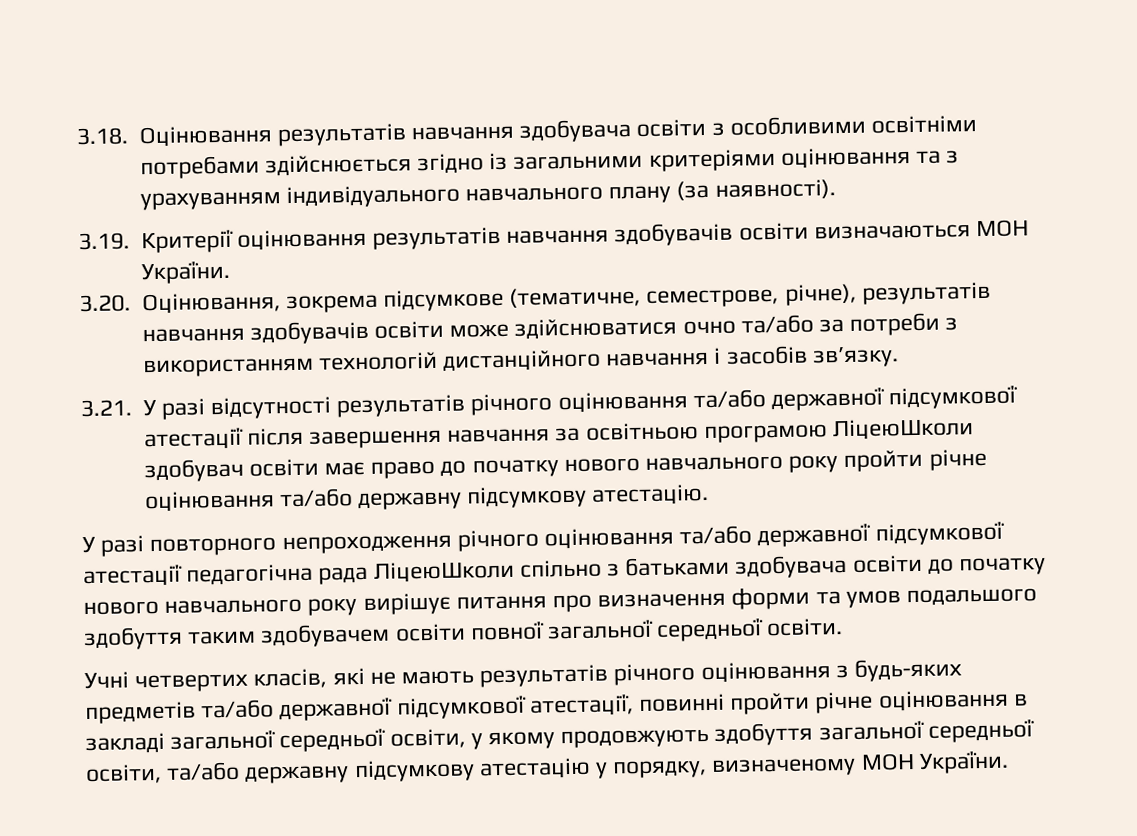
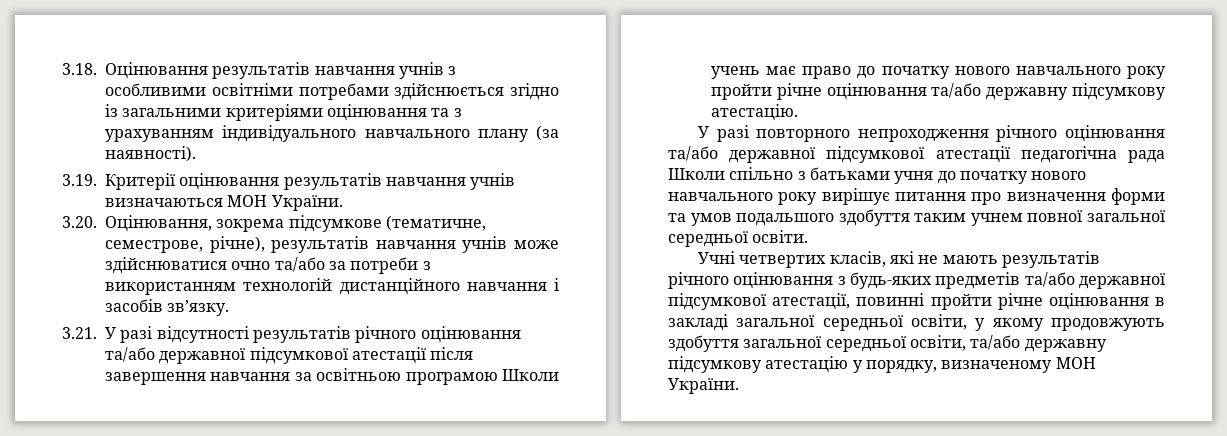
- 3.18. Оцінювання результатів навчання здобувача освіти з особливими освітніми потребами здійснюється згідно із загальними критеріями оцінювання та з урахуванням індивідуального навчального плану (за наявності).
+ 3.18. Оцінювання результатів навчання учнів з особливими освітніми потребами здійснюється згідно із загальними критеріями оцінювання та з урахуванням індивідуального навчального плану (за наявності).
- 3.19. Критерії оцінювання результатів навчання здобувачів освіти визначаються МОН України.
+ 3.19. Критерії оцінювання результатів навчання учнів визначаються МОН України.
- 3.20. Оцінювання, зокрема підсумкове (тематичне, семестрове, річне), результатів навчання здобувачів освіти може здійснюватися очно та/або за потреби з використанням технологій дистанційного навчання і засобів зв’язку.
+ 3.20. Оцінювання, зокрема підсумкове (тематичне, семестрове, річне), результатів навчання учнів може здійснюватися очно та/або за потреби з використанням технологій дистанційного навчання і засобів зв’язку.
- 3.21. У разі відсутності результатів річного оцінювання та/або державної підсумкової атестації після завершення навчання за освітньою програмою ЛіцеюШколи здобувач освіти має право до початку нового навчального року пройти річне оцінювання та/або державну підсумкову атестацію.
+ 3.21. У разі відсутності результатів річного оцінювання та/або державної підсумкової атестації після завершення навчання за освітньою програмою Школи учень має право до початку нового навчального року пройти річне оцінювання та/або державну підсумкову атестацію.
- У разі повторного непроходження річного оцінювання та/або державної підсумкової атестації педагогічна рада ЛіцеюШколи спільно з батьками здобувача освіти до початку нового навчального року вирішує питання про визначення форми та умов подальшого здобуття таким здобувачем освіти повної загальної середньої освіти.
+ У разі повторного непроходження річного оцінювання та/або державної підсумкової атестації педагогічна рада Школи спільно з батьками учня до початку нового навчального року вирішує питання про визначення форми та умов подальшого здобуття таким учнем повної загальної середньої освіти.

